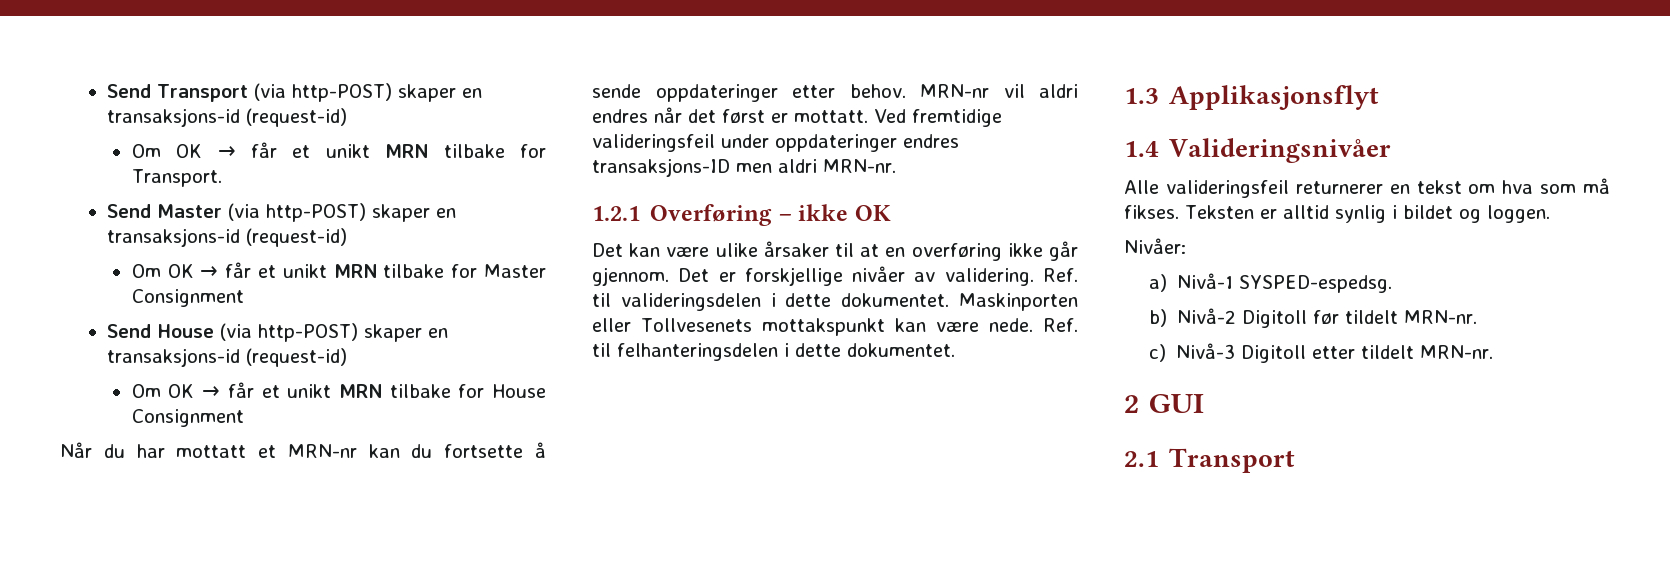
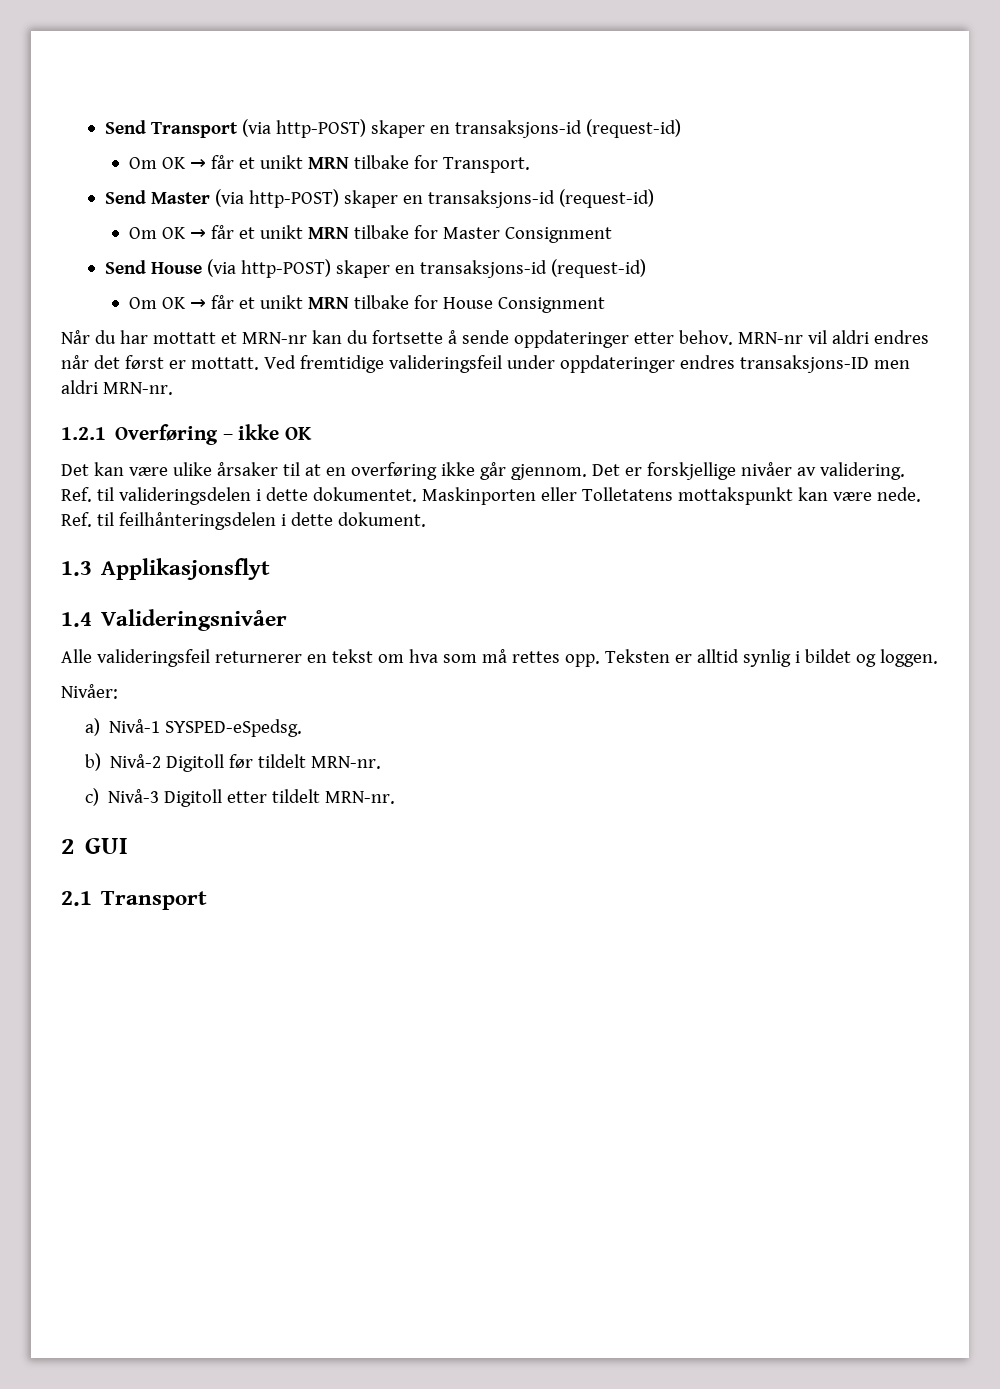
- Maskinporten eller Tollvesenets mottakspunkt kan være nede.
+ Maskinporten eller Tolletatens mottakspunkt kan være nede.
- Ref. til felhanteringsdelen i dette dokumentet.
+ Ref. til feilhånteringsdelen i dette dokument.
- Alle valideringsfeil returnerer en tekst om hva som må fikses.
+ Alle valideringsfeil returnerer en tekst om hva som må rettes opp.
- a) Nivå-1 SYSPED-espedsg.
+ a) Nivå-1 SYSPED-eSpedsg.

